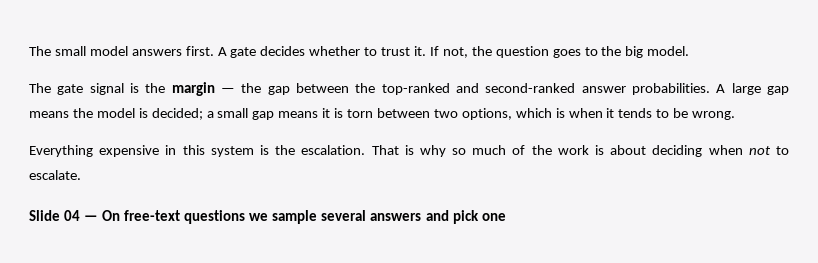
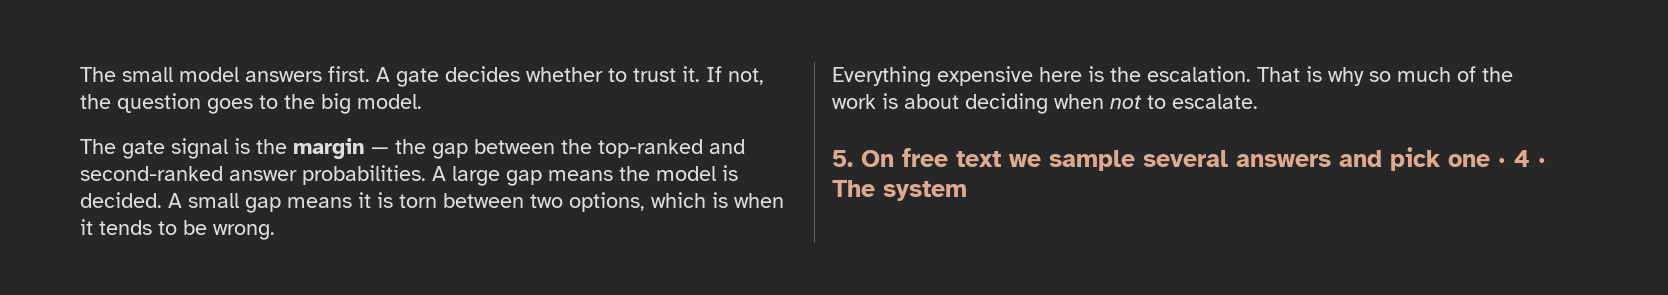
- A large gap means the model is decided; a small gap means it is torn between two options, which is when it tends to be wrong.
+ A large gap means the model is decided. A small gap means it is torn between two options, which is when it tends to be wrong.
- Everything expensive in this system is the escalation.
+ Everything expensive here is the escalation.
- Slide 04 — On free-text questions we sample several answers and pick one
+ 5. On free text we sample several answers and pick one · 4 · The system

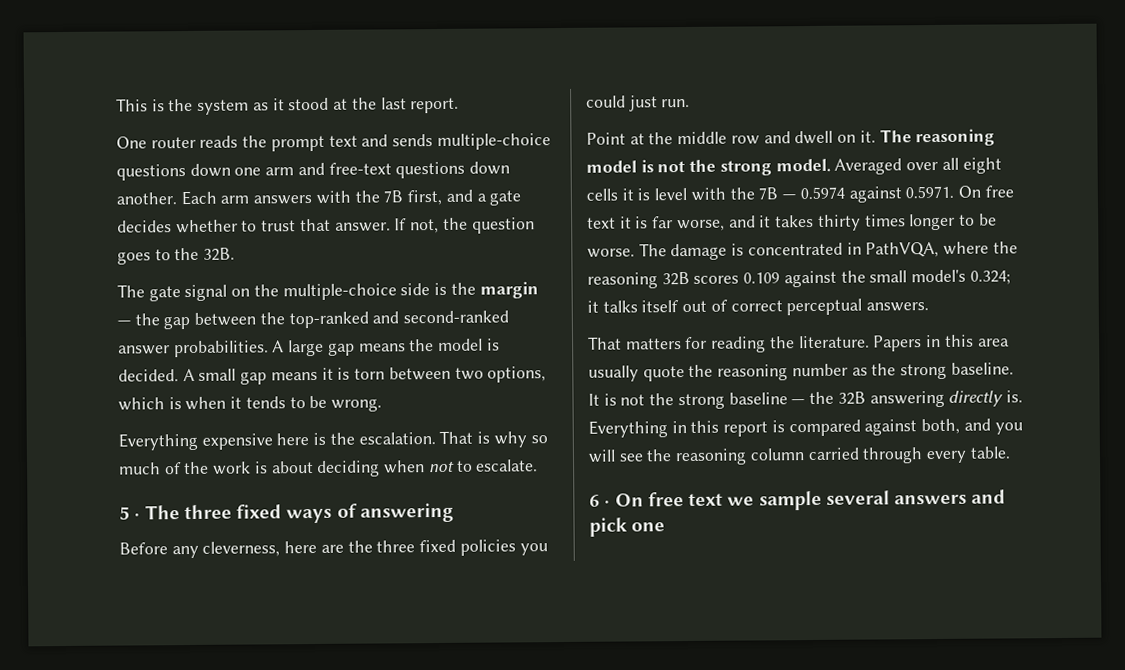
- The small model answers first. A gate decides whether to trust it.
+ This is the system as it stood at the last report.
+ One router reads the prompt text and sends multiple-choice questions down one arm and free-text questions down another. Each arm answers with the 7B first, and a gate decides whether to trust that answer.
- If not, the question goes to the big model.
+ If not, the question goes to the 32B.
- The gate signal is the margin — the gap between the top-ranked and second-ranked answer probabilities.
+ The gate signal on the multiple-choice side is the margin — the gap between the top-ranked and second-ranked answer probabilities.
- 5. On free text we sample several answers and pick one · 4 · The system
+ 5 · The three fixed ways of answering
+ Before any cleverness, here are the three fixed policies you could just run.
+ Point at the middle row and dwell on it. The reasoning model is not the strong model. Averaged over all eight cells it is level with the 7B — 0.5974 against 0.5971. On free text it is far worse, and it takes thirty times longer to be worse. The damage is concentrated in PathVQA, where the reasoning 32B scores 0.109 against the small model's 0.324; it talks itself out of correct perceptual answers.
+ That matters for reading the literature. Papers in this area usually quote the reasoning number as the strong baseline. It is not the strong baseline — the 32B answering directly is. Everything in this report is compared against both, and you will see the reasoning column carried through every table.
+ 6 · On free text we sample several answers and pick one

